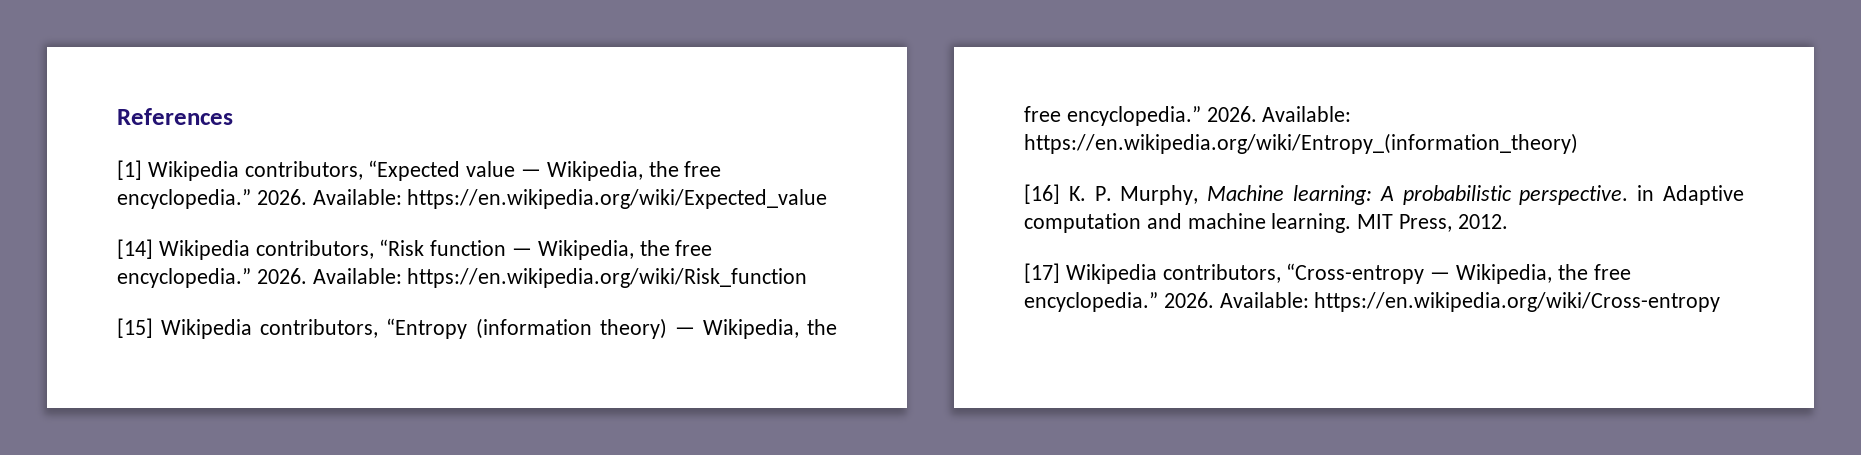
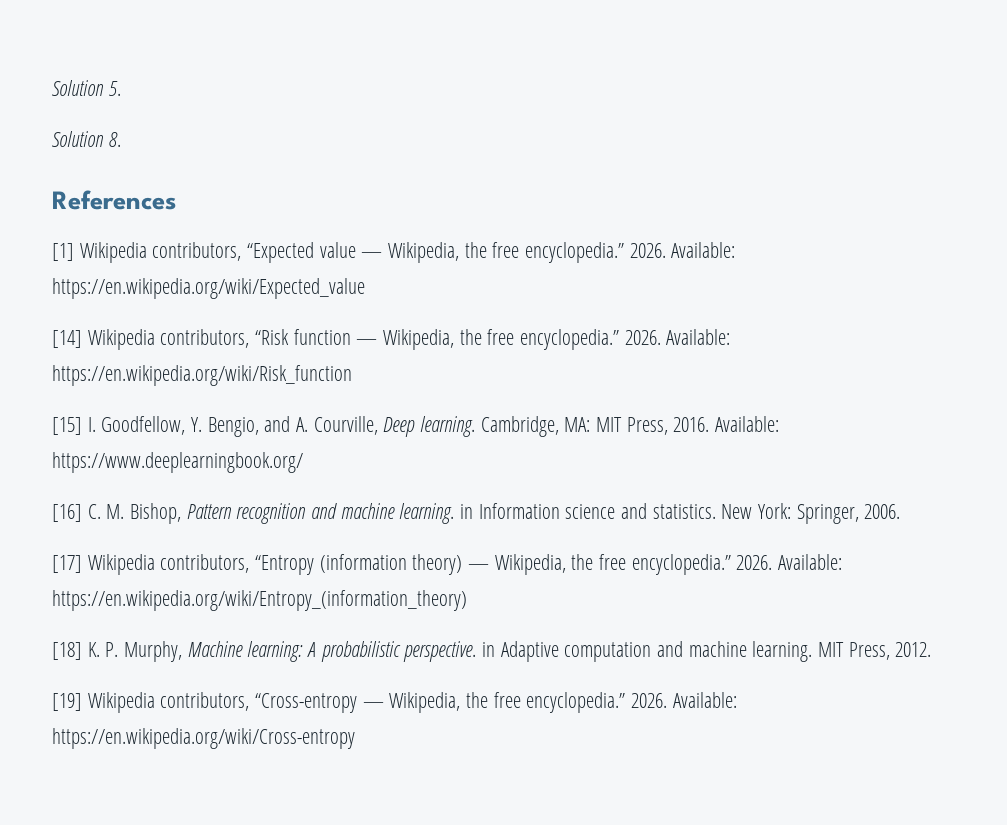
+ Solution 5.
+ Solution 8.
- [15] Wikipedia contributors, “Entropy (information theory) — Wikipedia, the free encyclopedia.”
+ [15] I. Goodfellow, Y. Bengio, and A. Courville, Deep learning. Cambridge, MA: MIT Press, 2016. Available: https://www.deeplearningbook.org/
+ [16] C. M. Bishop, Pattern recognition and machine learning. in Information science and statistics. New York: Springer, 2006.
+ [17] Wikipedia contributors, “Entropy (information theory) — Wikipedia, the free encyclopedia.”
- [16] K. P. Murphy, Machine learning: A probabilistic perspective. in Adaptive computation and machine learning.
+ [18] K. P. Murphy, Machine learning: A probabilistic perspective. in Adaptive computation and machine learning.
- [17] Wikipedia contributors, “Cross-entropy — Wikipedia, the free encyclopedia.”
+ [19] Wikipedia contributors, “Cross-entropy — Wikipedia, the free encyclopedia.”

